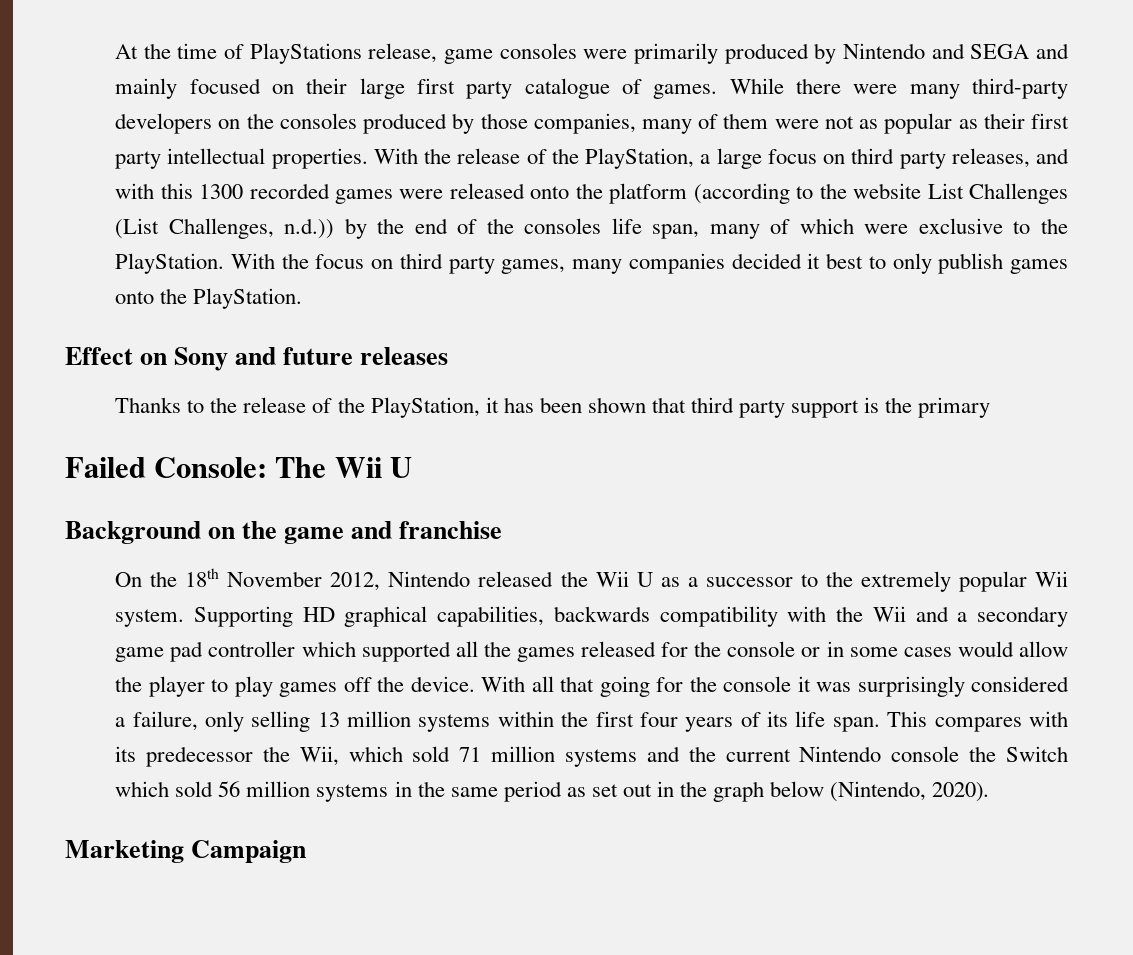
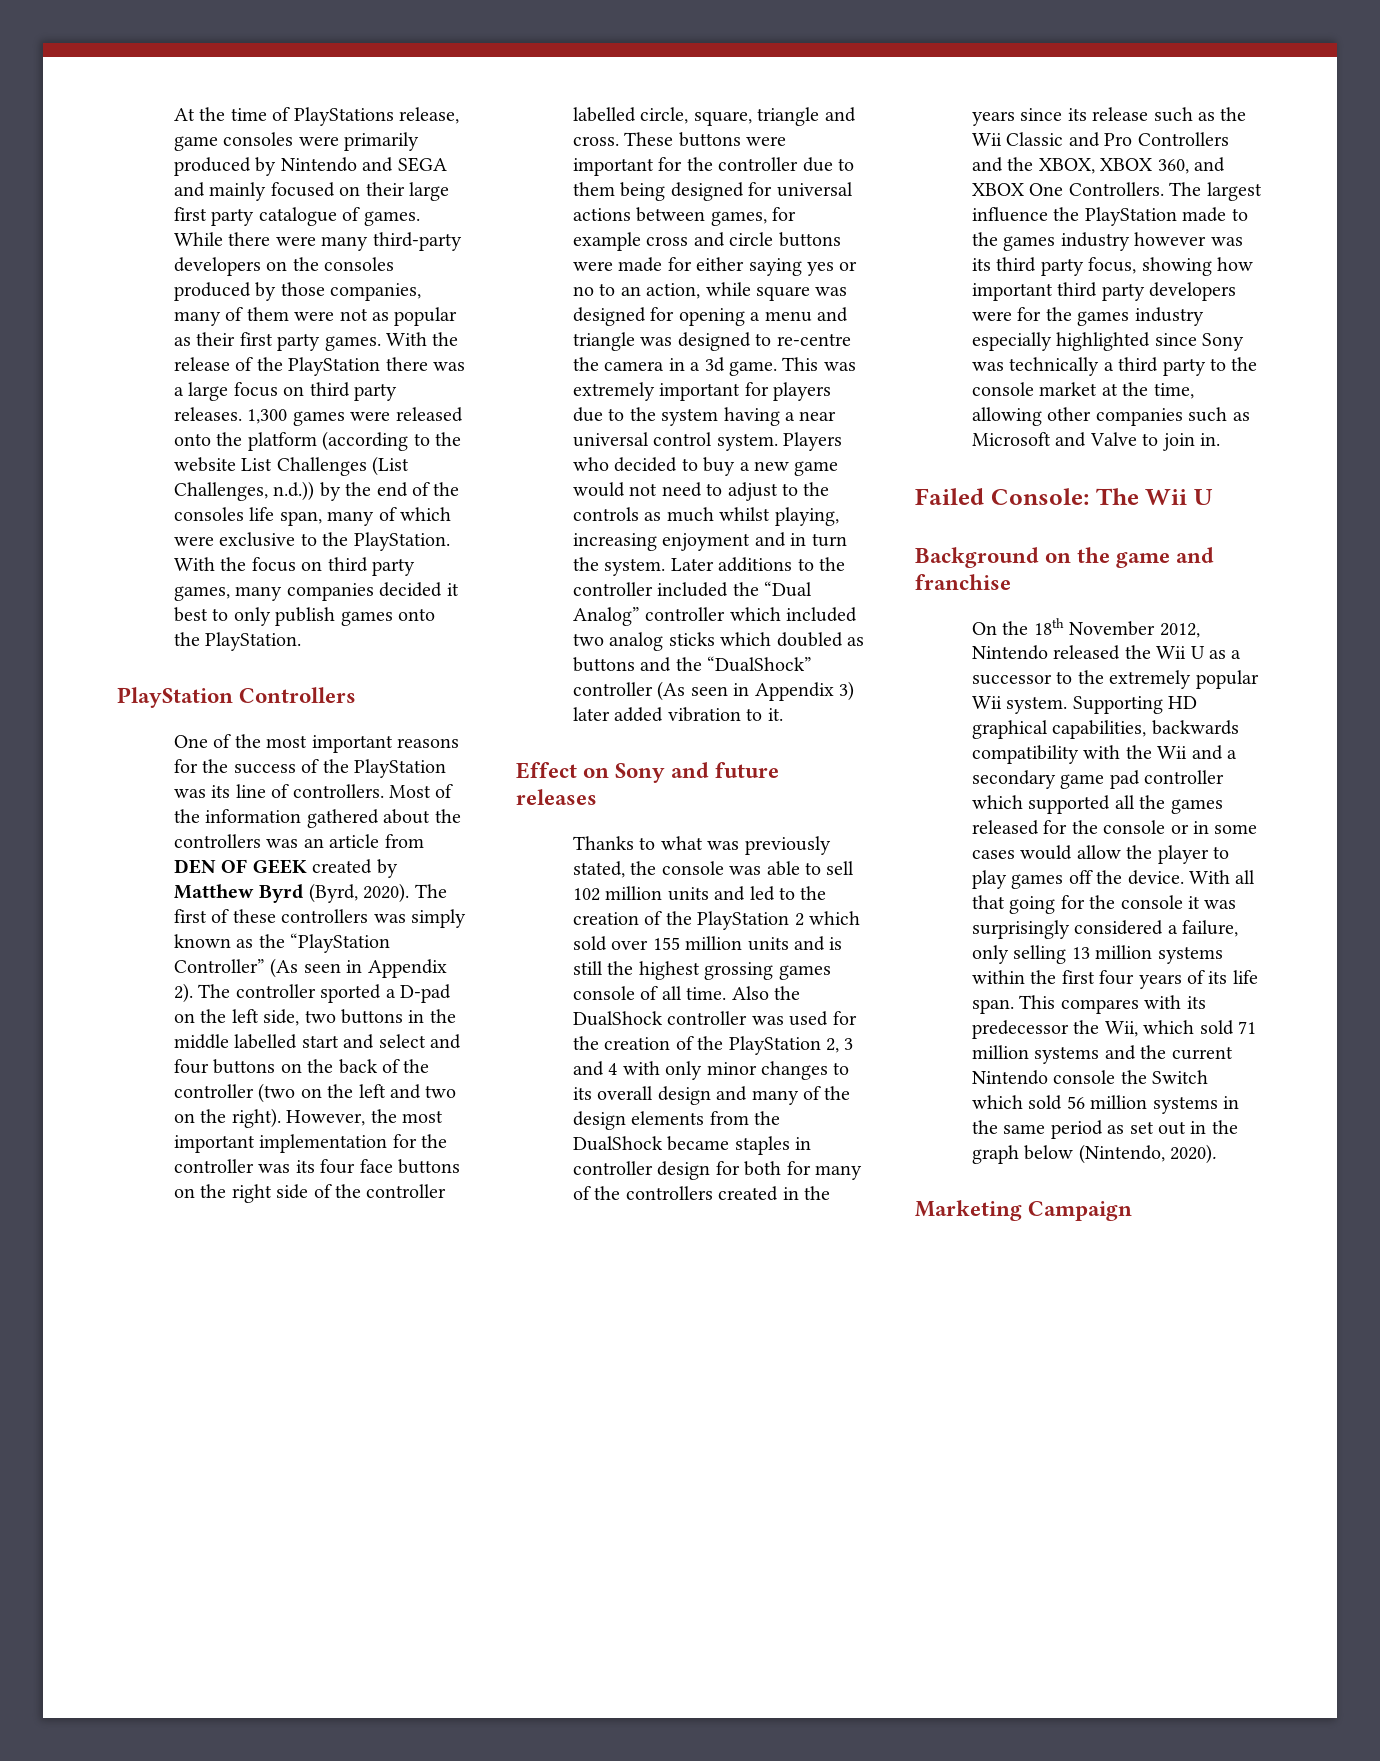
- While there were many third-party developers on the consoles produced by those companies, many of them were not as popular as their first party intellectual properties.
+ While there were many third-party developers on the consoles produced by those companies, many of them were not as popular as their first party games.
- With the release of the PlayStation, a large focus on third party releases, and with this 1300 recorded games were released onto the platform (according to the website List Challenges (List Challenges, n.d.)) by the end of the consoles life span, many of which were exclusive to the PlayStation.
+ With the release of the PlayStation there was a large focus on third party releases. 1,300 games were released onto the platform (according to the website List Challenges (List Challenges, n.d.)) by the end of the consoles life span, many of which were exclusive to the PlayStation.
+ PlayStation Controllers
+ One of the most important reasons for the success of the PlayStation was its line of controllers. Most of the information gathered about the controllers was an article from DEN OF GEEK created by Matthew Byrd (Byrd, 2020). The first of these controllers was simply known as the “PlayStation Controller” (As seen in Appendix 2). The controller sported a D-pad on the left side, two buttons in the middle labelled start and select and four buttons on the back of the controller (two on the left and two on the right). However, the most important implementation for the controller was its four face buttons on the right side of the controller labelled circle, square, triangle and cross. These buttons were important for the controller due to them being designed for universal actions between games, for example cross and circle buttons were made for either saying yes or no to an action, while square was designed for opening a menu and triangle was designed to re-centre the camera in a 3d game. This was extremely important for players due to the system having a near universal control system. Players who decided to buy a new game would not need to adjust to the controls as much whilst playing, increasing enjoyment and in turn the system. Later additions to the controller included the “Dual Analog” controller which included two analog sticks which doubled as buttons and the “DualShock” controller (As seen in Appendix 3) later added vibration to it.
- Thanks to the release of the PlayStation, it has been shown that third party support is the primary
+ Thanks to what was previously stated, the console was able to sell 102 million units and led to the creation of the PlayStation 2 which sold over 155 million units and is still the highest grossing games console of all time. Also the DualShock controller was used for the creation of the PlayStation 2, 3 and 4 with only minor changes to its overall design and many of the design elements from the DualShock became staples in controller design for both for many of the controllers created in the years since its release such as the Wii Classic and Pro Controllers and the XBOX, XBOX 360, and XBOX One Controllers. The largest influence the PlayStation made to the games industry however was its third party focus, showing how important third party developers were for the games industry especially highlighted since Sony was technically a third party to the console market at the time, allowing other companies such as Microsoft and Valve to join in.

